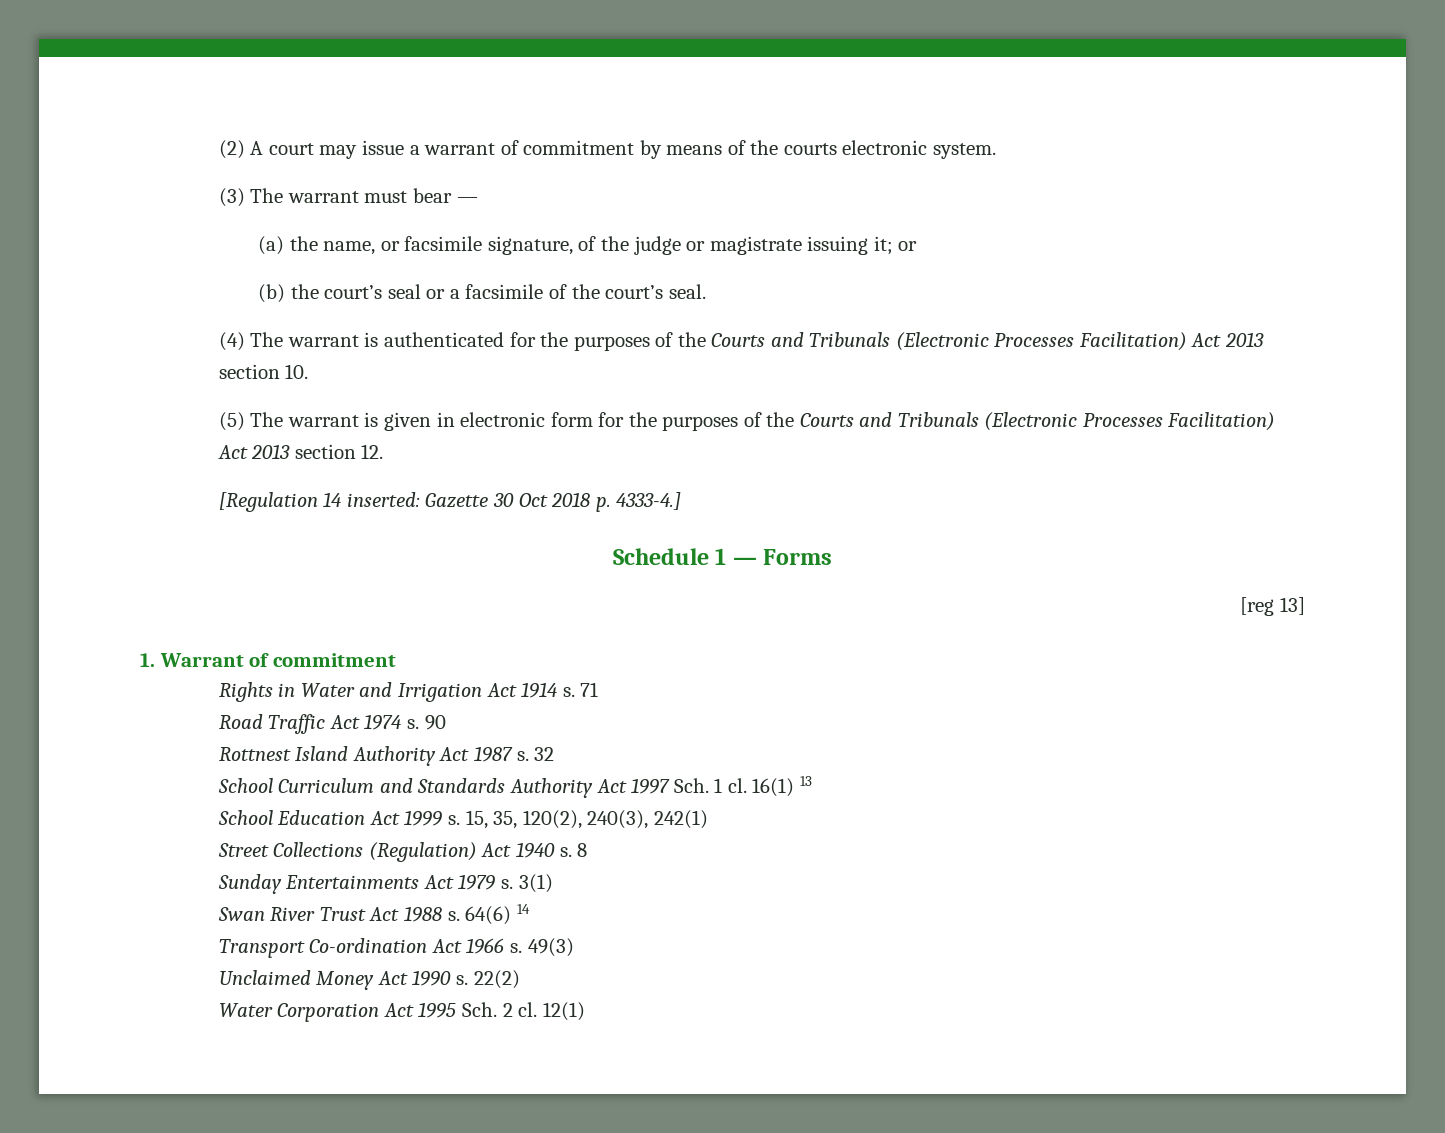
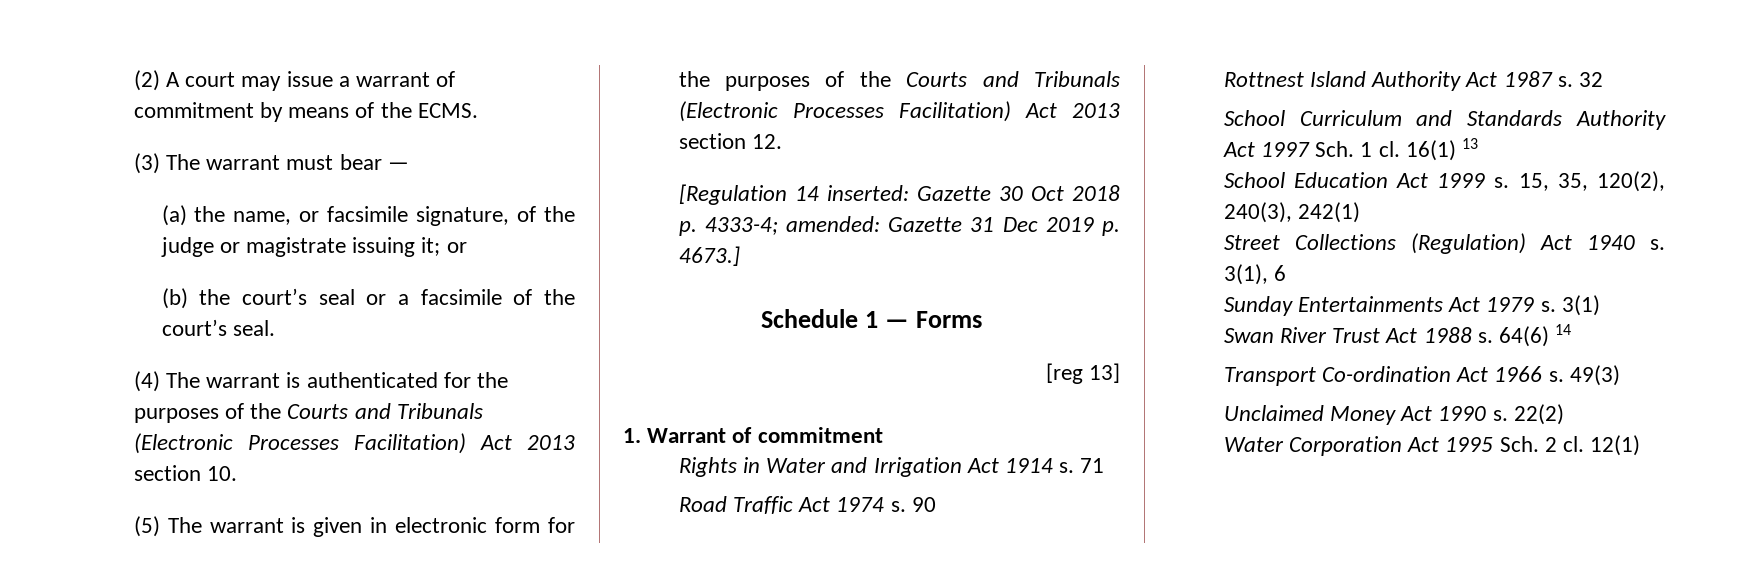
- (2) A court may issue a warrant of commitment by means of the courts electronic system.
+ (2) A court may issue a warrant of commitment by means of the ECMS.
- [Regulation 14 inserted: Gazette 30 Oct 2018 p. 4333-4.]
+ [Regulation 14 inserted: Gazette 30 Oct 2018 p. 4333-4; amended: Gazette 31 Dec 2019 p. 4673.]
- 8
+ 3(1), 6

